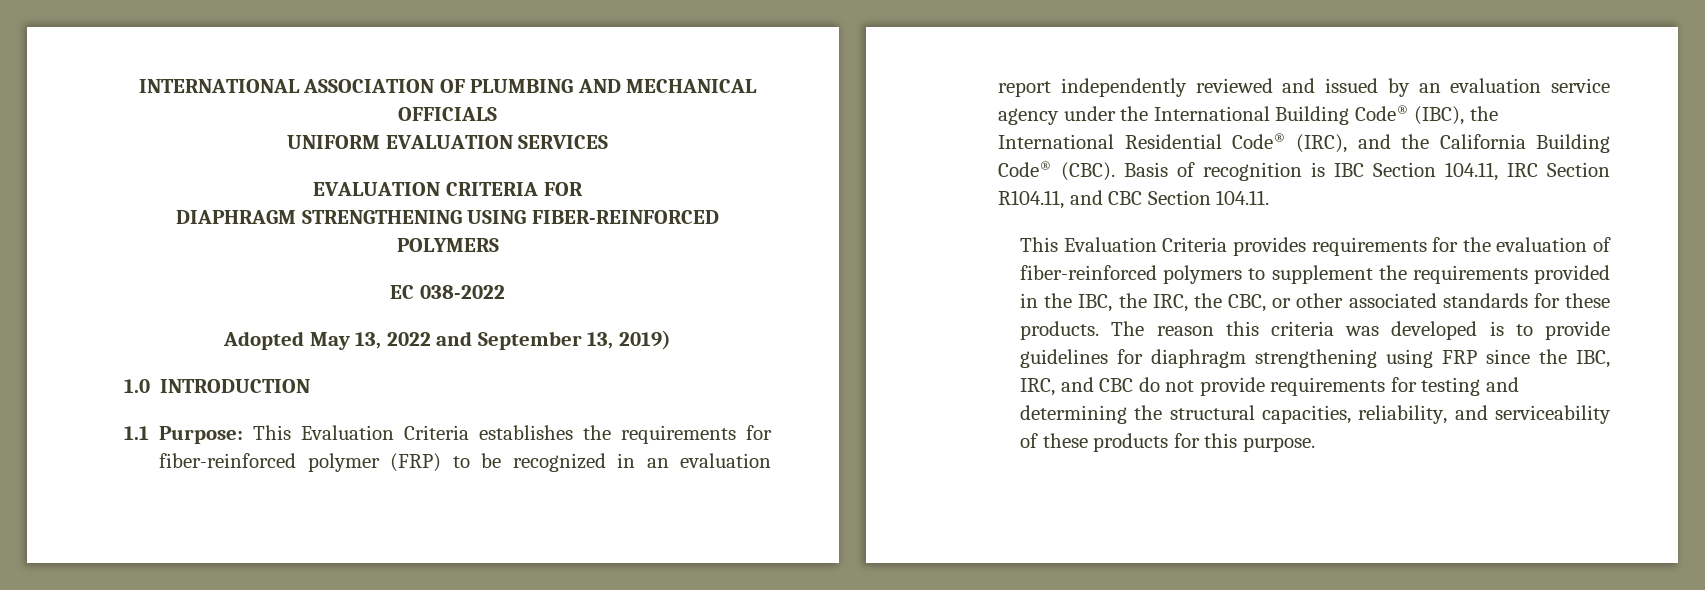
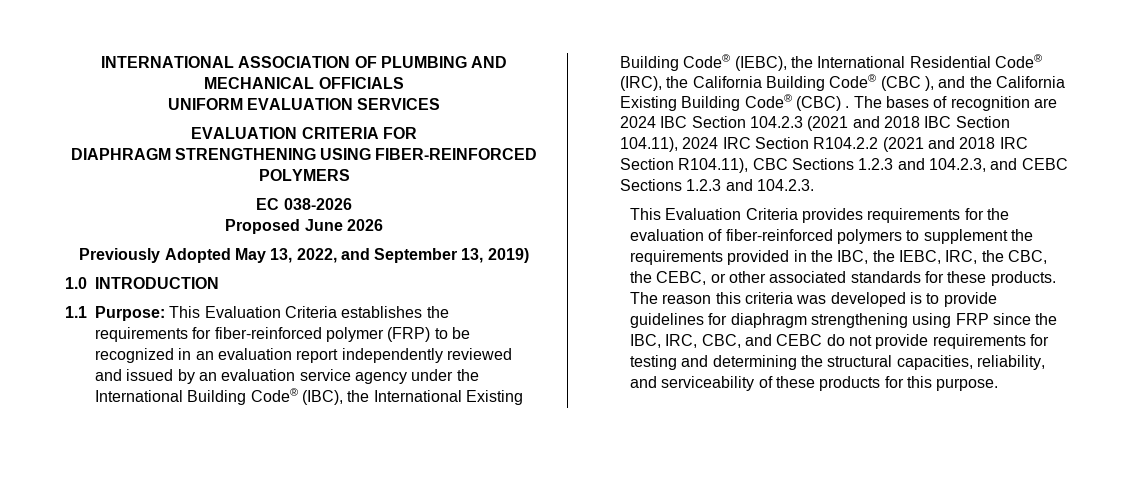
- EC 038-2022
- Adopted May 13, 2022 and September 13, 2019)
+ EC 038-2026
+ Proposed June 2026
+ Previously Adopted May 13, 2022, and September 13, 2019)
- 1.1 Purpose: This Evaluation Criteria establishes the requirements for fiber-reinforced polymer (FRP) to be recognized in an evaluation report independently reviewed and issued by an evaluation service agency under the International Building Code® (IBC), the International Residential Code® (IRC), and the California Building Code® (CBC). Basis of recognition is IBC Section 104.11, IRC Section R104.11, and CBC Section 104.11.
+ 1.1 Purpose: This Evaluation Criteria establishes the requirements for fiber-reinforced polymer (FRP) to be recognized in an evaluation report independently reviewed and issued by an evaluation service agency under the International Building Code® (IBC), the International Existing Building Code® (IEBC), the International Residential Code® (IRC), the California Building Code® (CBC ), and the California Existing Building Code® (CBC) . The bases of recognition are 2024 IBC Section 104.2.3 (2021 and 2018 IBC Section 104.11), 2024 IRC Section R104.2.2 (2021 and 2018 IRC Section R104.11), CBC Sections 1.2.3 and 104.2.3, and CEBC Sections 1.2.3 and 104.2.3.
- This Evaluation Criteria provides requirements for the evaluation of fiber-reinforced polymers to supplement the requirements provided in the IBC, the IRC, the CBC, or other associated standards for these products.
+ This Evaluation Criteria provides requirements for the evaluation of fiber-reinforced polymers to supplement the requirements provided in the IBC, the IEBC, IRC, the CBC, the CEBC, or other associated standards for these products.
- The reason this criteria was developed is to provide guidelines for diaphragm strengthening using FRP since the IBC, IRC, and CBC do not provide requirements for testing and determining the structural capacities, reliability, and serviceability of these products for this purpose.
+ The reason this criteria was developed is to provide guidelines for diaphragm strengthening using FRP since the IBC, IRC, CBC, and CEBC do not provide requirements for testing and determining the structural capacities, reliability, and serviceability of these products for this purpose.

